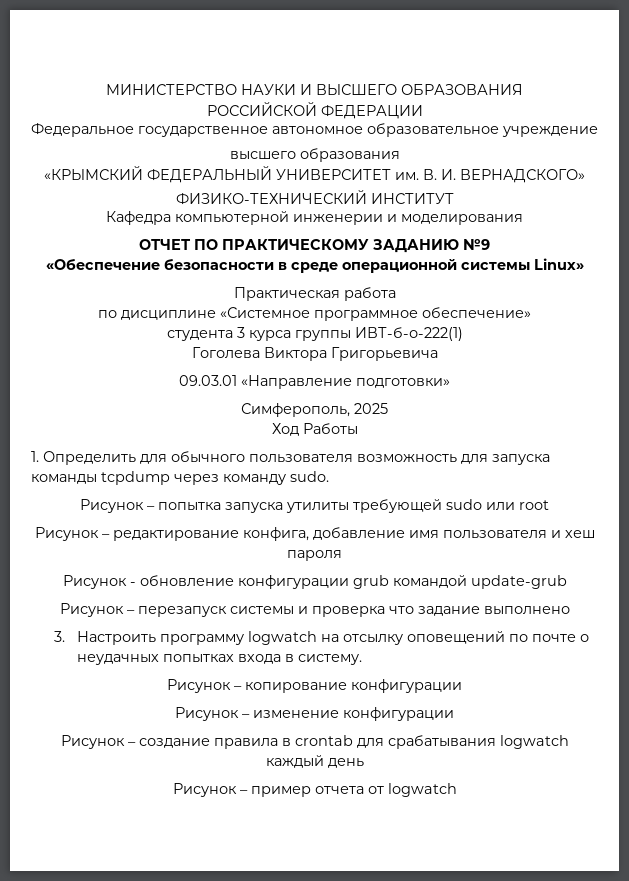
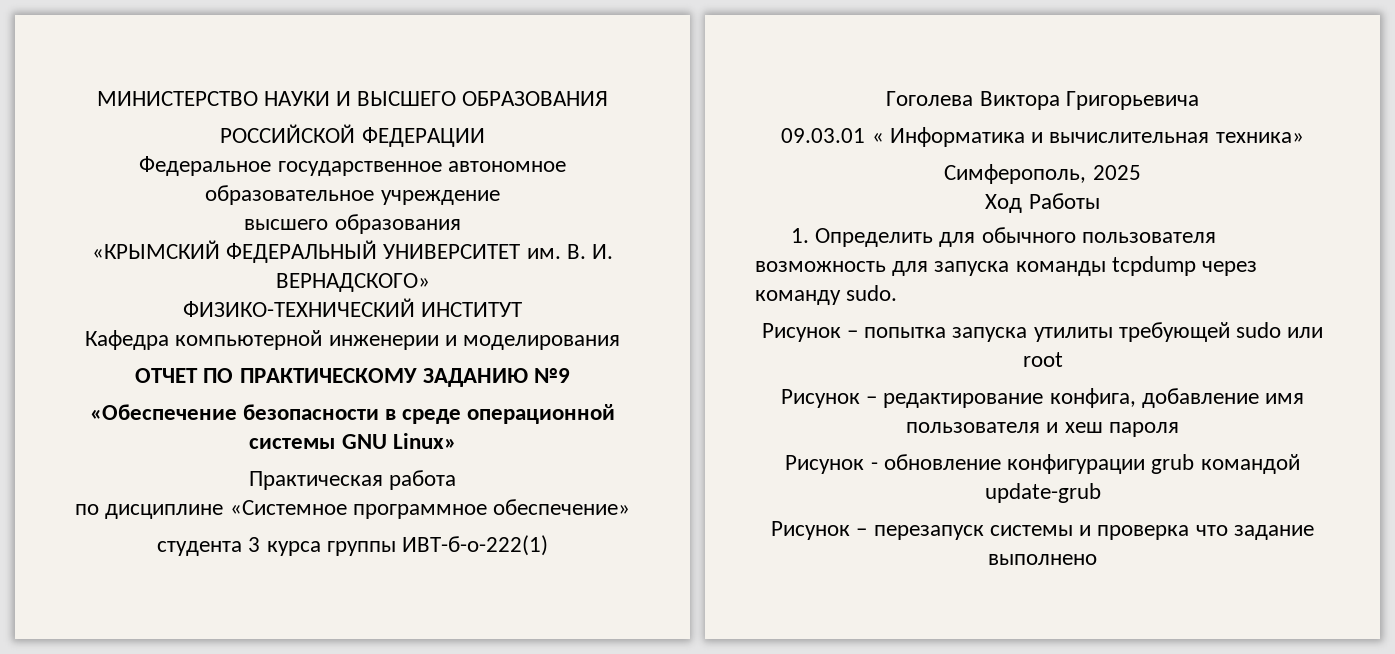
- «Обеспечение безопасности в среде операционной системы Linux»
+ «Обеспечение безопасности в среде операционной системы GNU Linux»
- 09.03.01 «Направление подготовки»
+ 09.03.01 « Информатика и вычислительная техника»
- 3. Настроить программу logwatch на отсылку оповещений по почте о неудачных попытках входа в систему.
- Рисунок – копирование конфигурации
- Рисунок – изменение конфигурации
- Рисунок – создание правила в crontab для срабатывания logwatch каждый день
- Рисунок – пример отчета от logwatch

